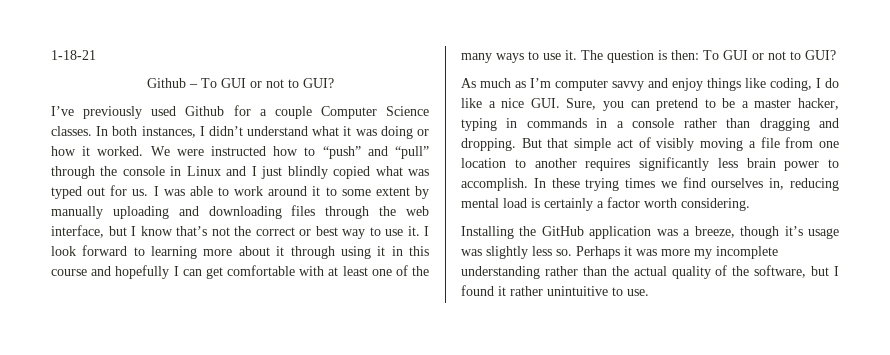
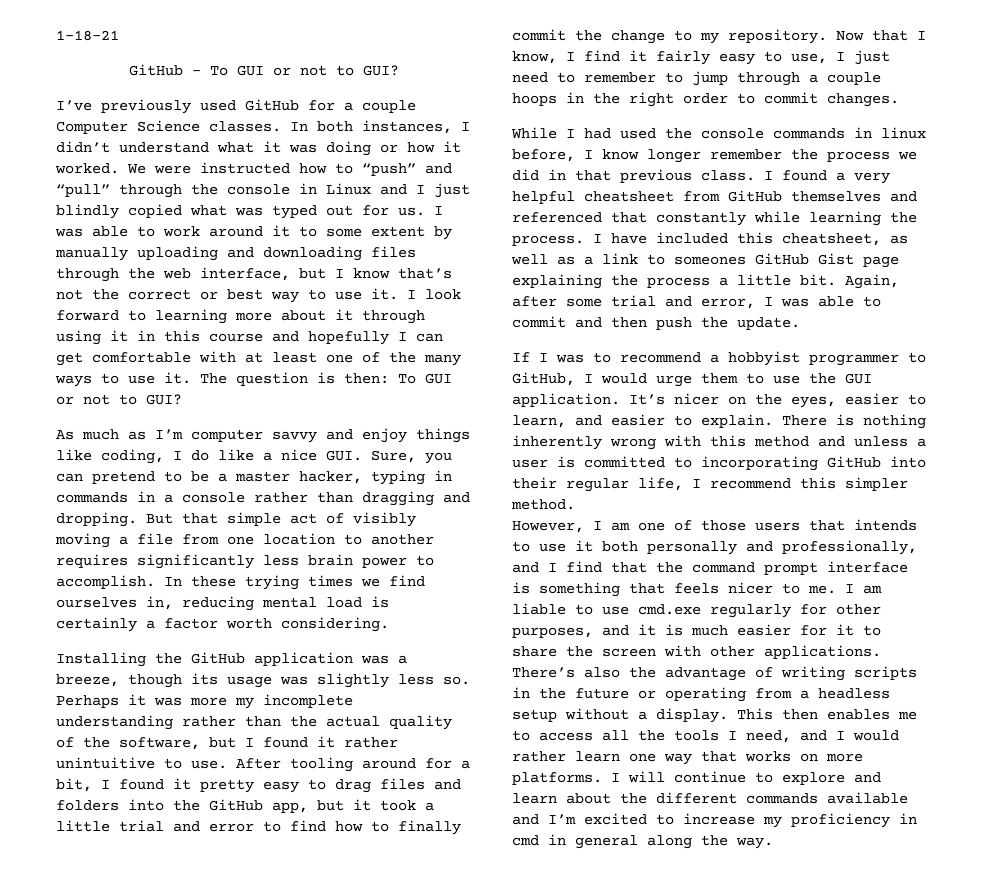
- Github – To GUI or not to GUI?
+ GitHub – To GUI or not to GUI?
- I’ve previously used Github for a couple Computer Science classes.
+ I’ve previously used GitHub for a couple Computer Science classes.
- Installing the GitHub application was a breeze, though it’s usage was slightly less so.
+ Installing the GitHub application was a breeze, though its usage was slightly less so.
+ After tooling around for a bit, I found it pretty easy to drag files and folders into the GitHub app, but it took a little trial and error to find how to finally commit the change to my repository. Now that I know, I find it fairly easy to use, I just need to remember to jump through a couple hoops in the right order to commit changes.
+ While I had used the console commands in linux before, I know longer remember the process we did in that previous class. I found a very helpful cheatsheet from GitHub themselves and referenced that constantly while learning the process. I have included this cheatsheet, as well as a link to someones GitHub Gist page explaining the process a little bit. Again, after some trial and error, I was able to commit and then push the update.
+ If I was to recommend a hobbyist programmer to GitHub, I would urge them to use the GUI application. It’s nicer on the eyes, easier to learn, and easier to explain. There is nothing inherently wrong with this method and unless a user is committed to incorporating GitHub into their regular life, I recommend this simpler method.
+ However, I am one of those users that intends to use it both personally and professionally, and I find that the command prompt interface is something that feels nicer to me. I am liable to use cmd.exe regularly for other purposes, and it is much easier for it to share the screen with other applications. There’s also the advantage of writing scripts in the future or operating from a headless setup without a display. This then enables me to access all the tools I need, and I would rather learn one way that works on more platforms. I will continue to explore and learn about the different commands available and I’m excited to increase my proficiency in cmd in general along the way.

